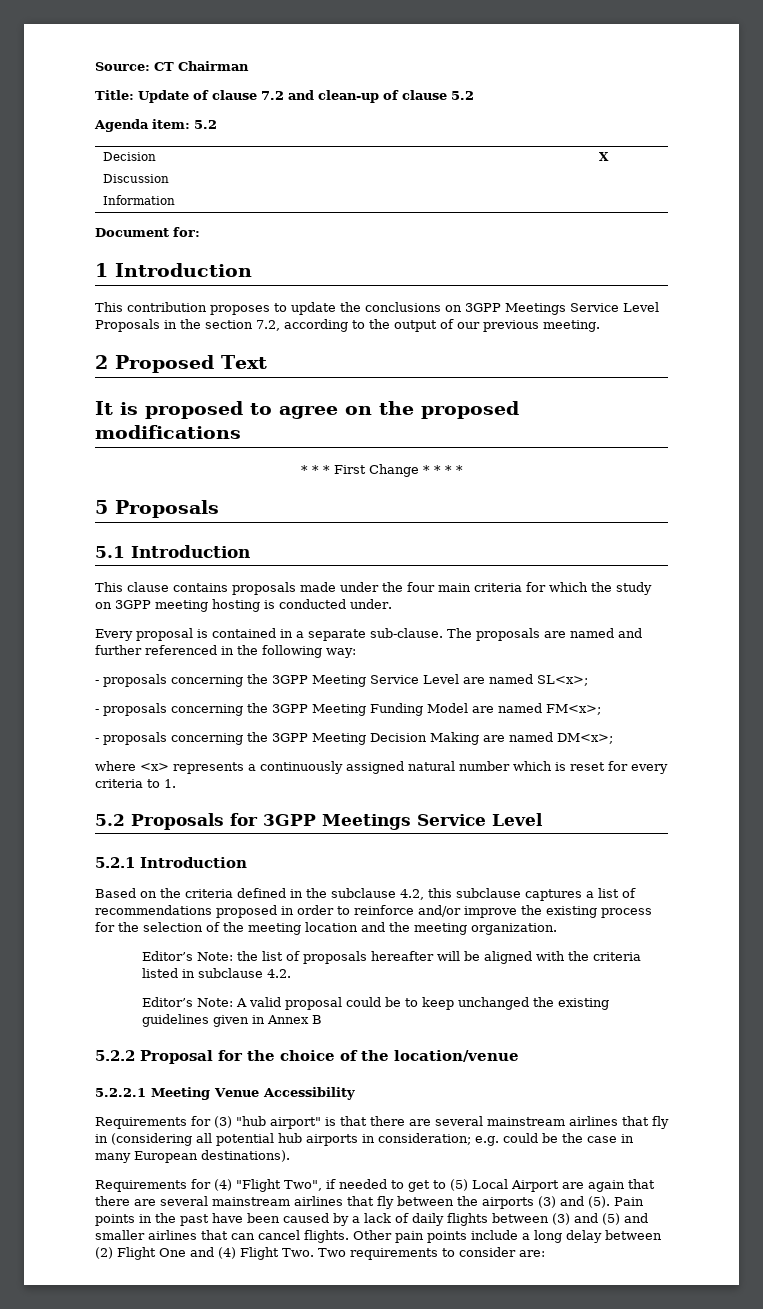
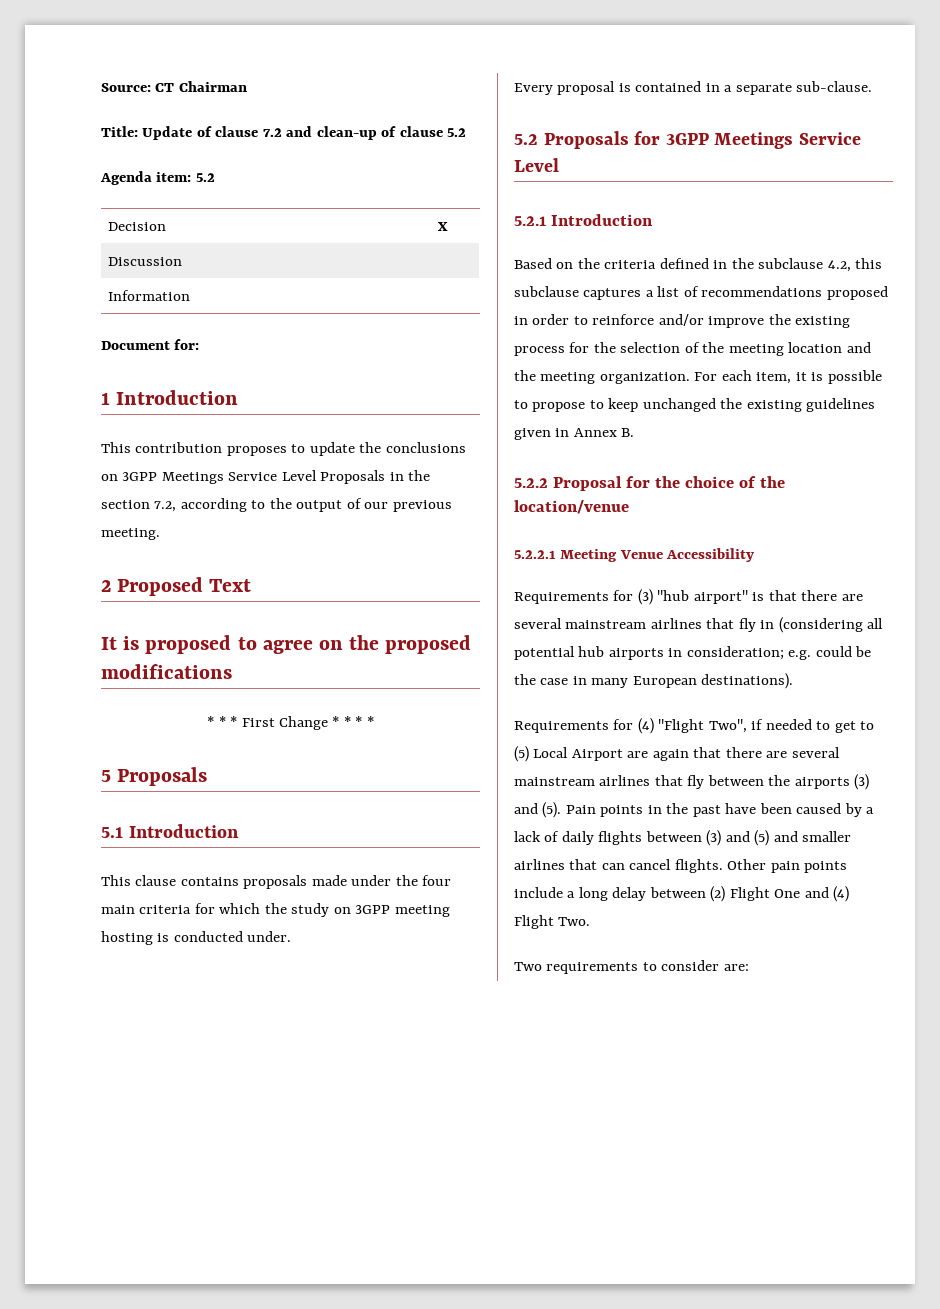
- The proposals are named and further referenced in the following way:
- - proposals concerning the 3GPP Meeting Service Level are named SL<x>;
- - proposals concerning the 3GPP Meeting Funding Model are named FM<x>;
- - proposals concerning the 3GPP Meeting Decision Making are named DM<x>;
- where <x> represents a continuously assigned natural number which is reset for every criteria to 1.
- Based on the criteria defined in the subclause 4.2, this subclause captures a list of recommendations proposed in order to reinforce and/or improve the existing process for the selection of the meeting location and the meeting organization.
- Editor’s Note: the list of proposals hereafter will be aligned with the criteria listed in subclause 4.2.
- Editor’s Note: A valid proposal could be to keep unchanged the existing guidelines given in Annex B
+ Based on the criteria defined in the subclause 4.2, this subclause captures a list of recommendations proposed in order to reinforce and/or improve the existing process for the selection of the meeting location and the meeting organization. For each item, it is possible to propose to keep unchanged the existing guidelines given in Annex B.
- Other pain points include a long delay between (2) Flight One and (4) Flight Two. Two requirements to consider are:
+ Other pain points include a long delay between (2) Flight One and (4) Flight Two.
+ Two requirements to consider are:

